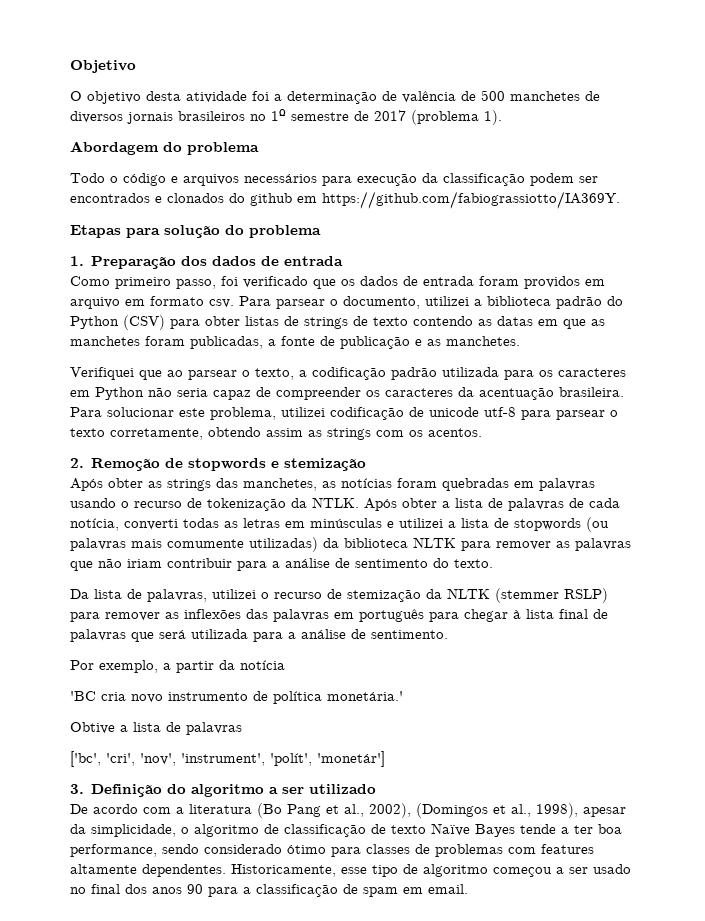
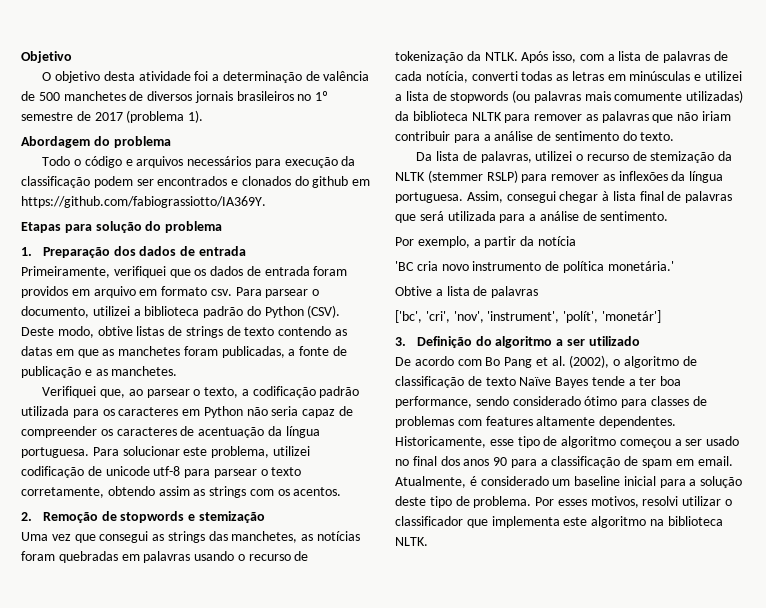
- Como primeiro passo, foi verificado que os dados de entrada foram providos em arquivo em formato csv.
+ Primeiramente, verifiquei que os dados de entrada foram providos em arquivo em formato csv.
- Para parsear o documento, utilizei a biblioteca padrão do Python (CSV) para obter listas de strings de texto contendo as datas em que as manchetes foram publicadas, a fonte de publicação e as manchetes.
+ Para parsear o documento, utilizei a biblioteca padrão do Python (CSV). Deste modo, obtive listas de strings de texto contendo as datas em que as manchetes foram publicadas, a fonte de publicação e as manchetes.
- Verifiquei que ao parsear o texto, a codificação padrão utilizada para os caracteres em Python não seria capaz de compreender os caracteres da acentuação brasileira.
+ Verifiquei que, ao parsear o texto, a codificação padrão utilizada para os caracteres em Python não seria capaz de compreender os caracteres de acentuação da língua portuguesa.
- Após obter as strings das manchetes, as notícias foram quebradas em palavras usando o recurso de tokenização da NTLK.
+ Uma vez que consegui as strings das manchetes, as notícias foram quebradas em palavras usando o recurso de tokenização da NTLK.
- Após obter a lista de palavras de cada notícia, converti todas as letras em minúsculas e utilizei a lista de stopwords (ou palavras mais comumente utilizadas) da biblioteca NLTK para remover as palavras que não iriam contribuir para a análise de sentimento do texto.
+ Após isso, com a lista de palavras de cada notícia, converti todas as letras em minúsculas e utilizei a lista de stopwords (ou palavras mais comumente utilizadas) da biblioteca NLTK para remover as palavras que não iriam contribuir para a análise de sentimento do texto.
- Da lista de palavras, utilizei o recurso de stemização da NLTK (stemmer RSLP) para remover as inflexões das palavras em português para chegar à lista final de palavras que será utilizada para a análise de sentimento.
+ Da lista de palavras, utilizei o recurso de stemização da NLTK (stemmer RSLP) para remover as inflexões da língua portuguesa. Assim, consegui chegar à lista final de palavras que será utilizada para a análise de sentimento.
- De acordo com a literatura (Bo Pang et al., 2002), (Domingos et al., 1998), apesar da simplicidade, o algoritmo de classificação de texto Naïve Bayes tende a ter boa performance, sendo considerado ótimo para classes de problemas com features altamente dependentes.
+ De acordo com Bo Pang et al. (2002), o algoritmo de classificação de texto Naïve Bayes tende a ter boa performance, sendo considerado ótimo para classes de problemas com features altamente dependentes.
+ Atualmente, é considerado um baseline inicial para a solução deste tipo de problema. Por esses motivos, resolvi utilizar o classificador que implementa este algoritmo na biblioteca NLTK.

